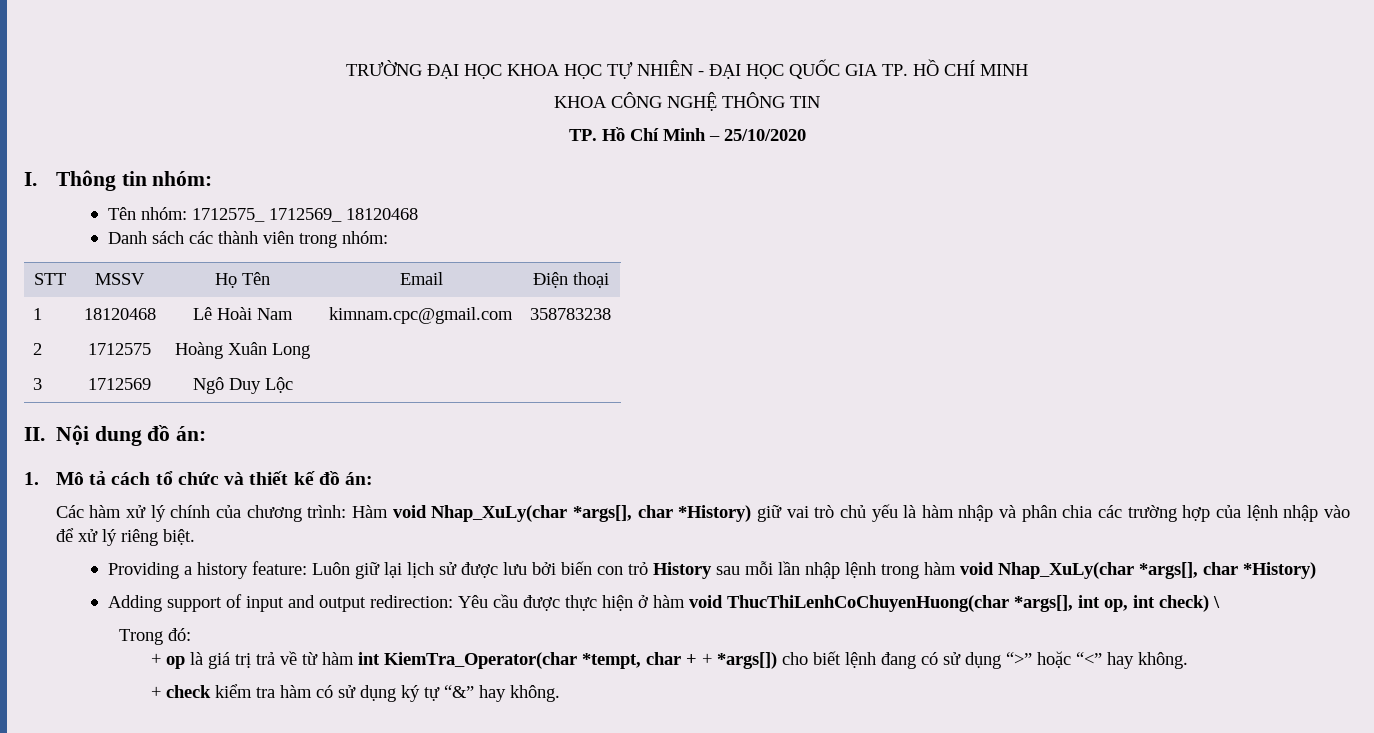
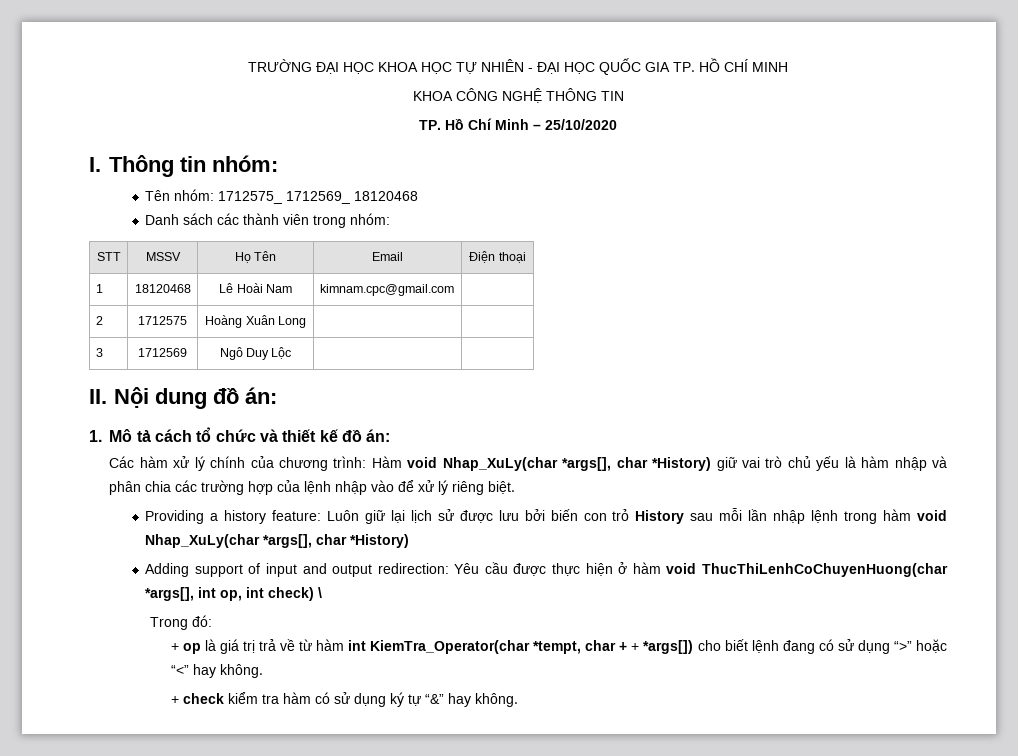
- 1 | 18120468 | Lê Hoài Nam | kimnam.cpc@gmail.com | 358783238
+ 1 | 18120468 | Lê Hoài Nam | kimnam.cpc@gmail.com |

